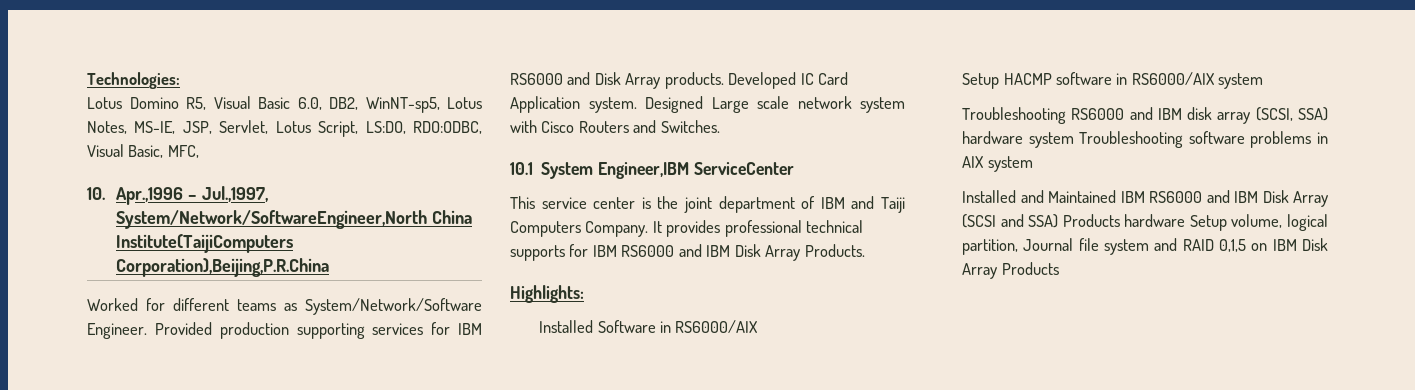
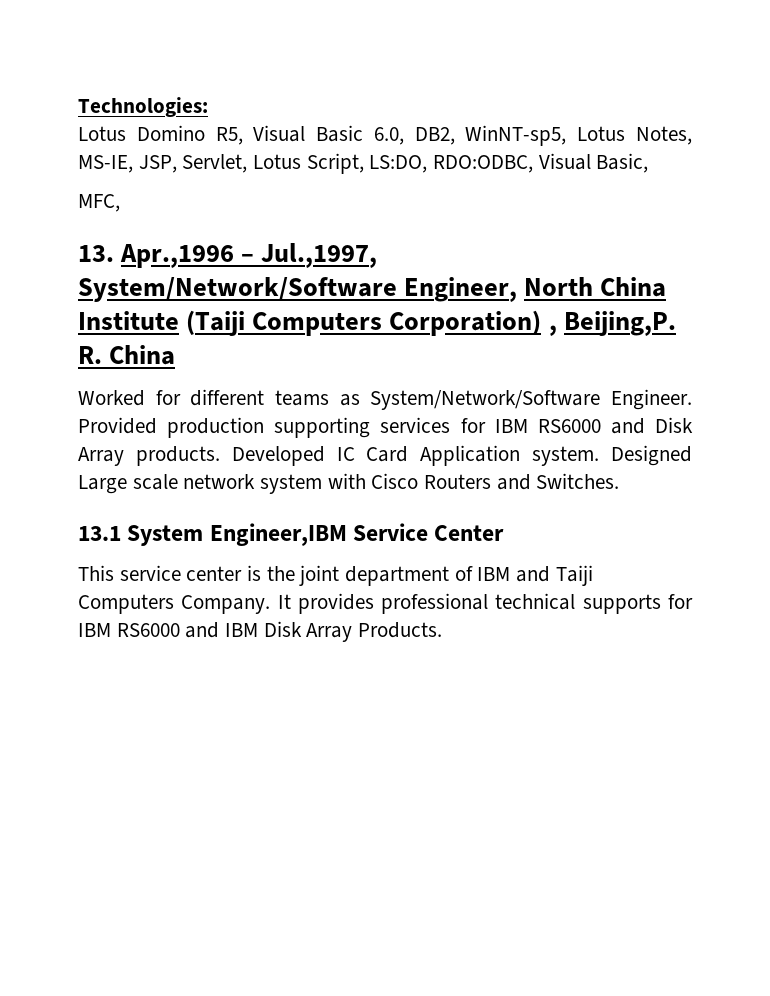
- Lotus Domino R5, Visual Basic 6.0, DB2, WinNT-sp5, Lotus Notes, MS-IE, JSP, Servlet, Lotus Script, LS:DO, RDO:ODBC, Visual Basic, MFC,
+ Lotus Domino R5, Visual Basic 6.0, DB2, WinNT-sp5, Lotus Notes, MS-IE, JSP, Servlet, Lotus Script, LS:DO, RDO:ODBC, Visual Basic,
+ MFC,
- 10. Apr.,1996 – Jul.,1997, System/Network/SoftwareEngineer,North China Institute(TaijiComputers Corporation),Beijing,P.R.China
+ 13. Apr.,1996 – Jul.,1997, System/Network/Software Engineer, North China Institute (Taiji Computers Corporation) , Beijing,P. R. China
- 10.1 System Engineer,IBM ServiceCenter
+ 13.1 System Engineer,IBM Service Center
- Highlights:
- Installed Software in RS6000/AIX
- Setup HACMP software in RS6000/AIX system
- Troubleshooting RS6000 and IBM disk array (SCSI, SSA) hardware system Troubleshooting software problems in AIX system
- Installed and Maintained IBM RS6000 and IBM Disk Array (SCSI and SSA) Products hardware Setup volume, logical partition, Journal file system and RAID 0,1,5 on IBM Disk Array Products

